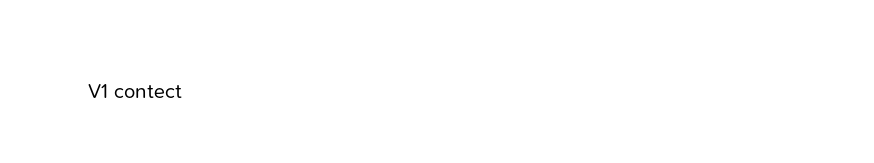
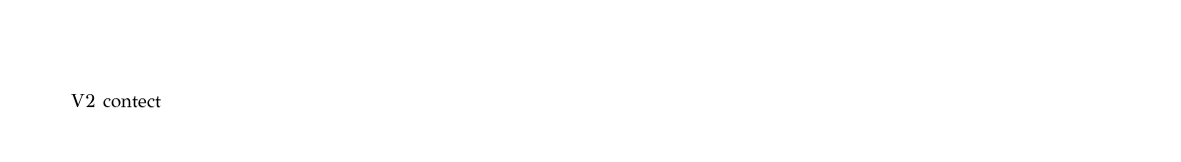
- V1 contect
+ V2 contect

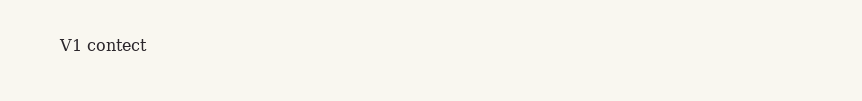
- V2 contect
+ V1 contect

